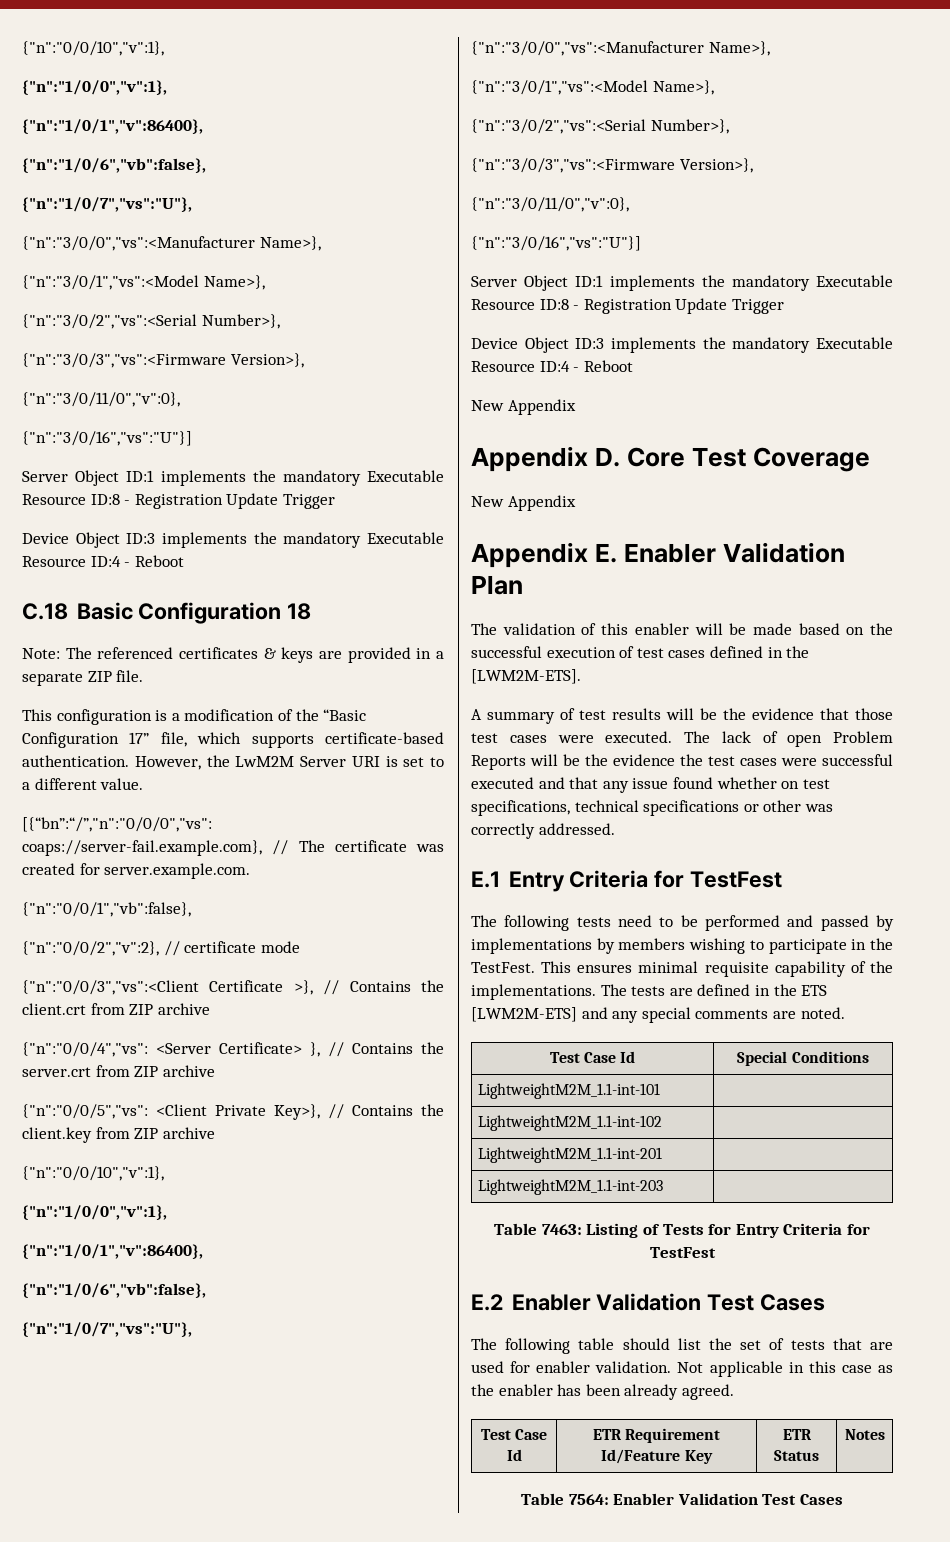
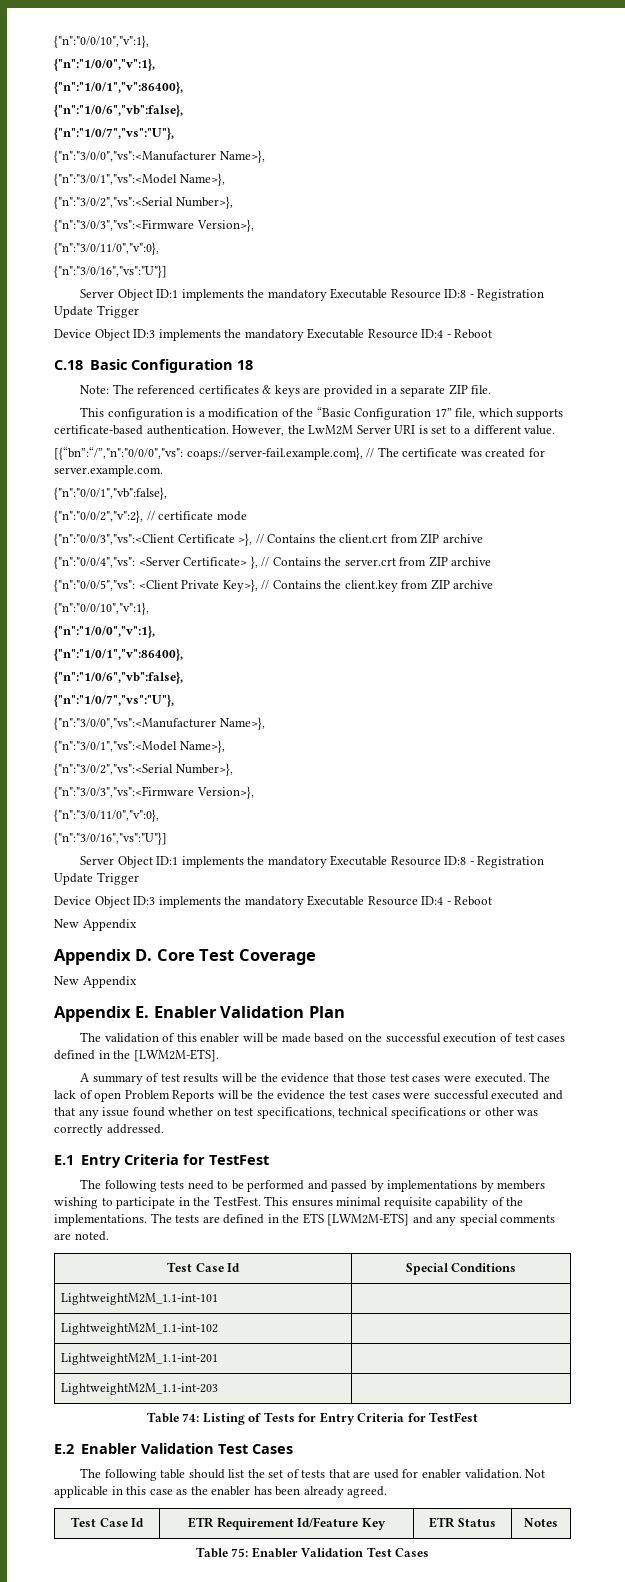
- Table 7463: Listing of Tests for Entry Criteria for TestFest
+ Table 74: Listing of Tests for Entry Criteria for TestFest
- Table 7564: Enabler Validation Test Cases
+ Table 75: Enabler Validation Test Cases

